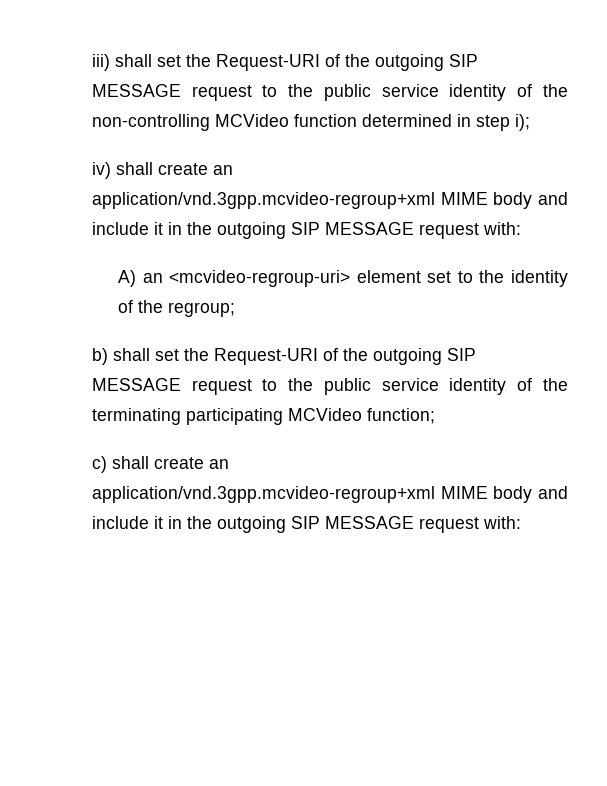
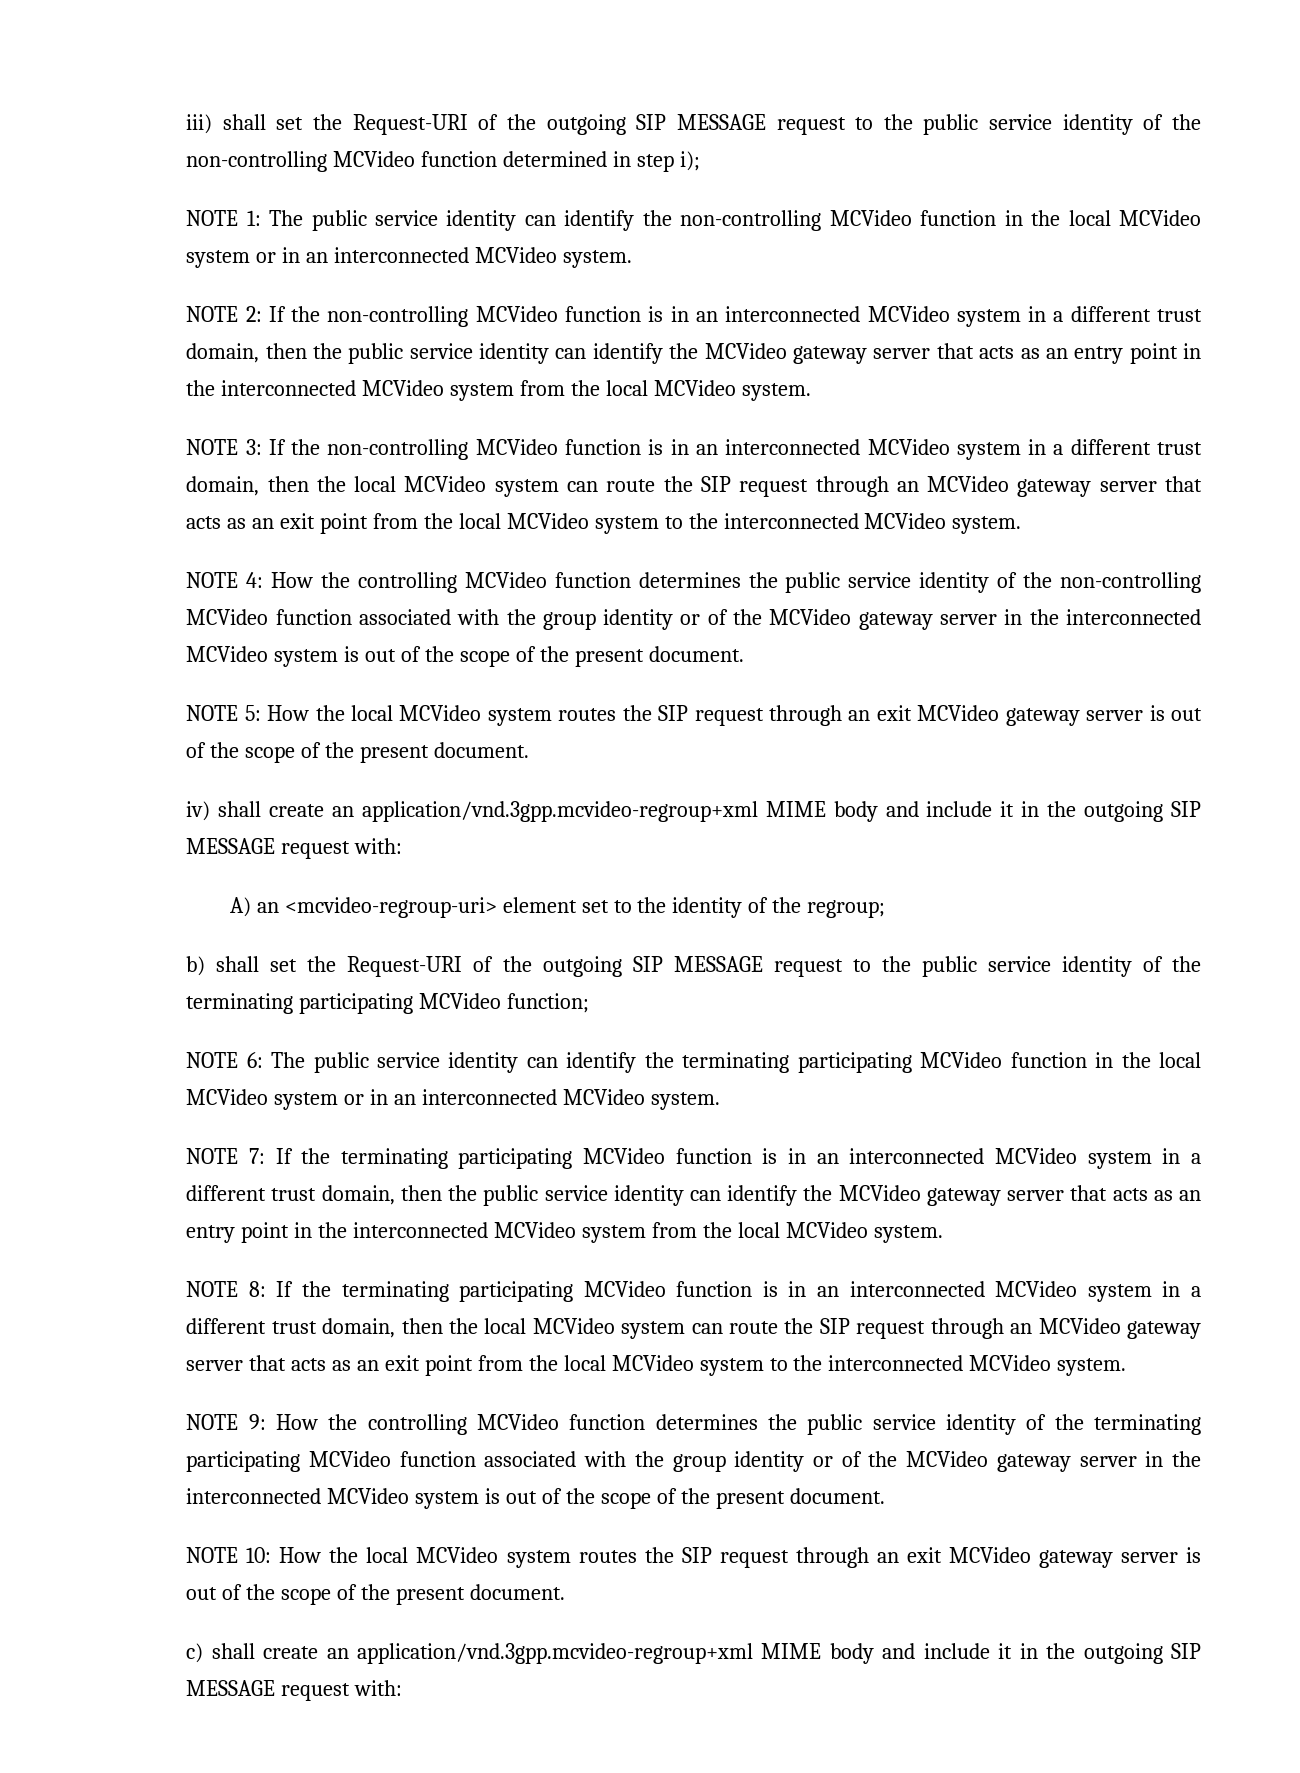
+ NOTE 1: The public service identity can identify the non-controlling MCVideo function in the local MCVideo system or in an interconnected MCVideo system.
+ NOTE 2: If the non-controlling MCVideo function is in an interconnected MCVideo system in a different trust domain, then the public service identity can identify the MCVideo gateway server that acts as an entry point in the interconnected MCVideo system from the local MCVideo system.
+ NOTE 3: If the non-controlling MCVideo function is in an interconnected MCVideo system in a different trust domain, then the local MCVideo system can route the SIP request through an MCVideo gateway server that acts as an exit point from the local MCVideo system to the interconnected MCVideo system.
+ NOTE 4: How the controlling MCVideo function determines the public service identity of the non-controlling MCVideo function associated with the group identity or of the MCVideo gateway server in the interconnected MCVideo system is out of the scope of the present document.
+ NOTE 5: How the local MCVideo system routes the SIP request through an exit MCVideo gateway server is out of the scope of the present document.
+ NOTE 6: The public service identity can identify the terminating participating MCVideo function in the local MCVideo system or in an interconnected MCVideo system.
+ NOTE 7: If the terminating participating MCVideo function is in an interconnected MCVideo system in a different trust domain, then the public service identity can identify the MCVideo gateway server that acts as an entry point in the interconnected MCVideo system from the local MCVideo system.
+ NOTE 8: If the terminating participating MCVideo function is in an interconnected MCVideo system in a different trust domain, then the local MCVideo system can route the SIP request through an MCVideo gateway server that acts as an exit point from the local MCVideo system to the interconnected MCVideo system.
+ NOTE 9: How the controlling MCVideo function determines the public service identity of the terminating participating MCVideo function associated with the group identity or of the MCVideo gateway server in the interconnected MCVideo system is out of the scope of the present document.
+ NOTE 10: How the local MCVideo system routes the SIP request through an exit MCVideo gateway server is out of the scope of the present document.

